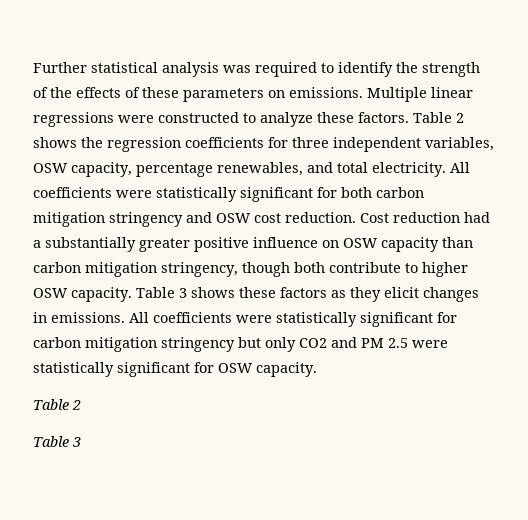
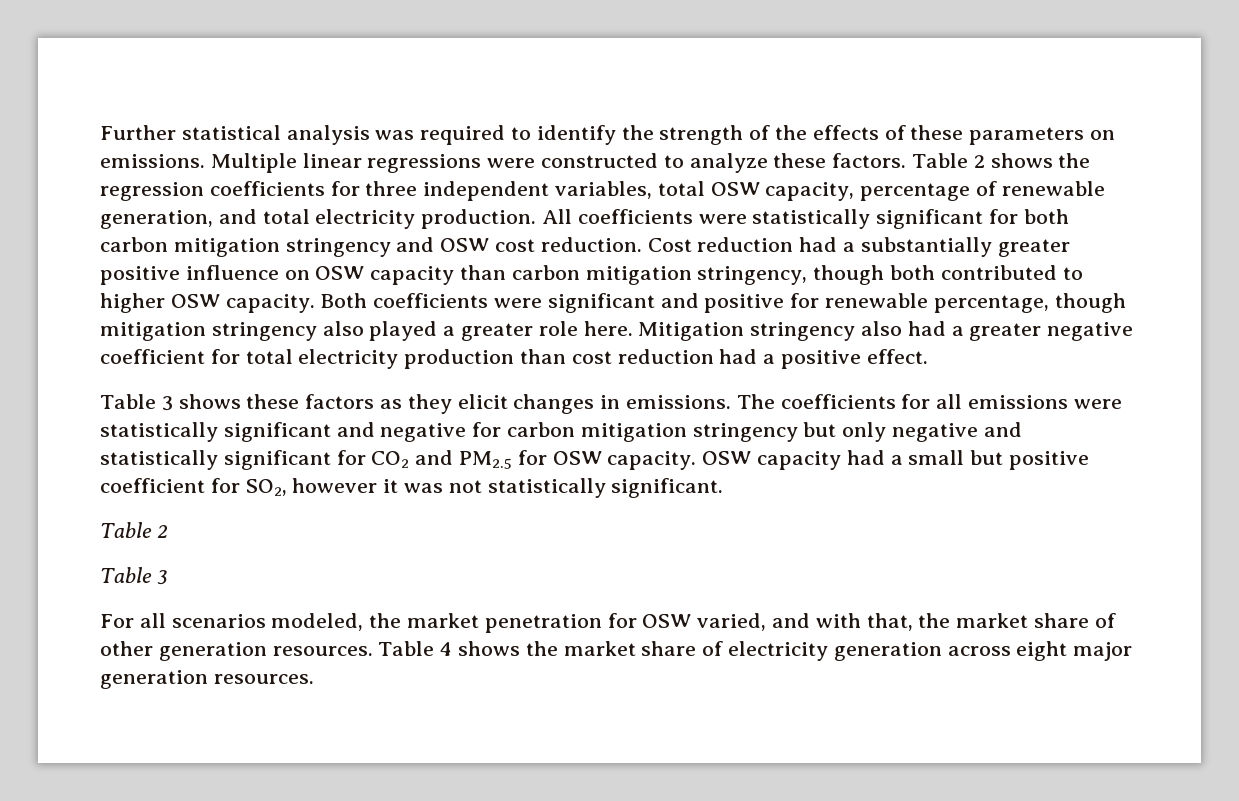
- Table 2 shows the regression coefficients for three independent variables, OSW capacity, percentage renewables, and total electricity.
+ Table 2 shows the regression coefficients for three independent variables, total OSW capacity, percentage of renewable generation, and total electricity production.
- Cost reduction had a substantially greater positive influence on OSW capacity than carbon mitigation stringency, though both contribute to higher OSW capacity. Table 3 shows these factors as they elicit changes in emissions.
+ Cost reduction had a substantially greater positive influence on OSW capacity than carbon mitigation stringency, though both contributed to higher OSW capacity. Both coefficients were significant and positive for renewable percentage, though mitigation stringency also played a greater role here. Mitigation stringency also had a greater negative coefficient for total electricity production than cost reduction had a positive effect.
+ Table 3 shows these factors as they elicit changes in emissions.
- All coefficients were statistically significant for carbon mitigation stringency but only CO2 and PM 2.5 were statistically significant for OSW capacity.
+ The coefficients for all emissions were statistically significant and negative for carbon mitigation stringency but only negative and statistically significant for CO2 and PM2.5 for OSW capacity. OSW capacity had a small but positive coefficient for SO2, however it was not statistically significant.
  Table 2
  Table 3
+ For all scenarios modeled, the market penetration for OSW varied, and with that, the market share of other generation resources. Table 4 shows the market share of electricity generation across eight major generation resources.

